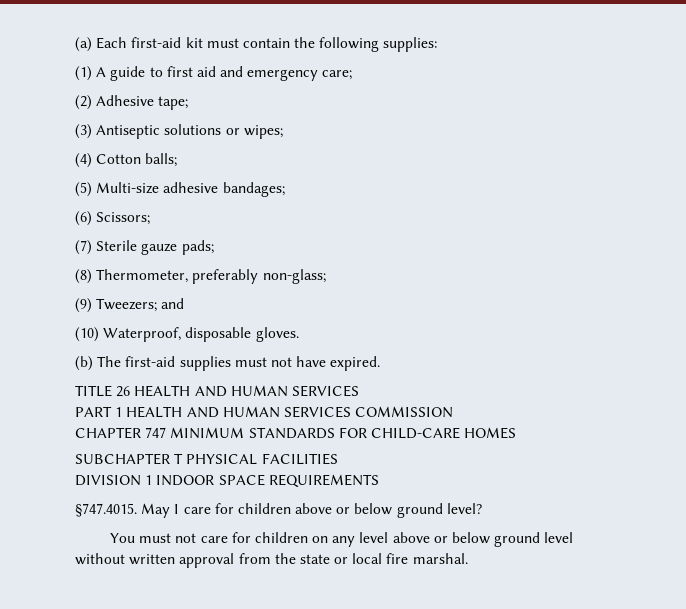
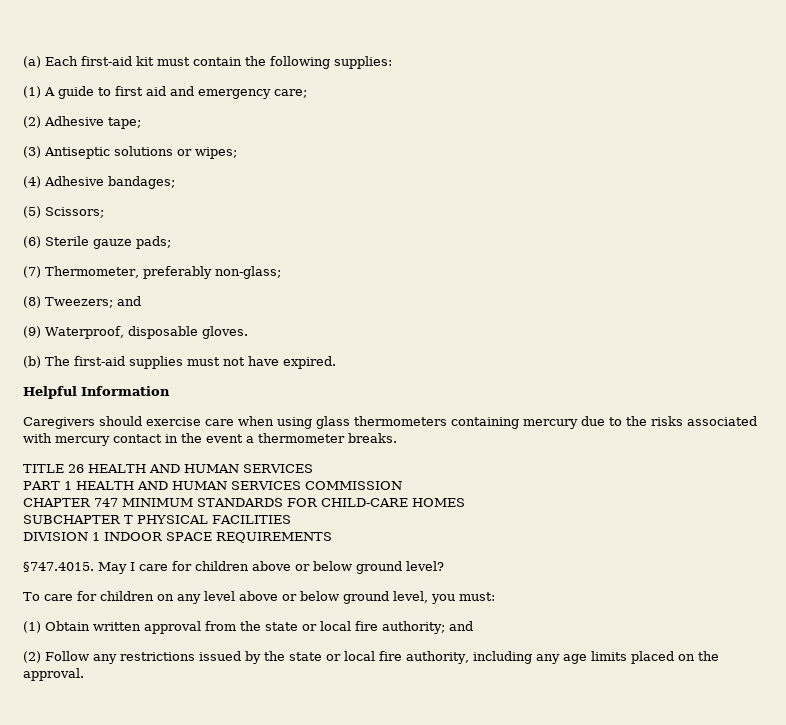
- (4) Cotton balls;
+ (4) Adhesive bandages;
- (5) Multi-size adhesive bandages;
+ (5) Scissors;
- (6) Scissors;
- (7) Sterile gauze pads;
+ (6) Sterile gauze pads;
- (8) Thermometer, preferably non-glass;
+ (7) Thermometer, preferably non-glass;
- (9) Tweezers; and
+ (8) Tweezers; and
- (10) Waterproof, disposable gloves.
+ (9) Waterproof, disposable gloves.
+ Helpful Information
+ Caregivers should exercise care when using glass thermometers containing mercury due to the risks associated with mercury contact in the event a thermometer breaks.
- You must not care for children on any level above or below ground level without written approval from the state or local fire marshal.
+ To care for children on any level above or below ground level, you must:
+ (1) Obtain written approval from the state or local fire authority; and
+ (2) Follow any restrictions issued by the state or local fire authority, including any age limits placed on the approval.

